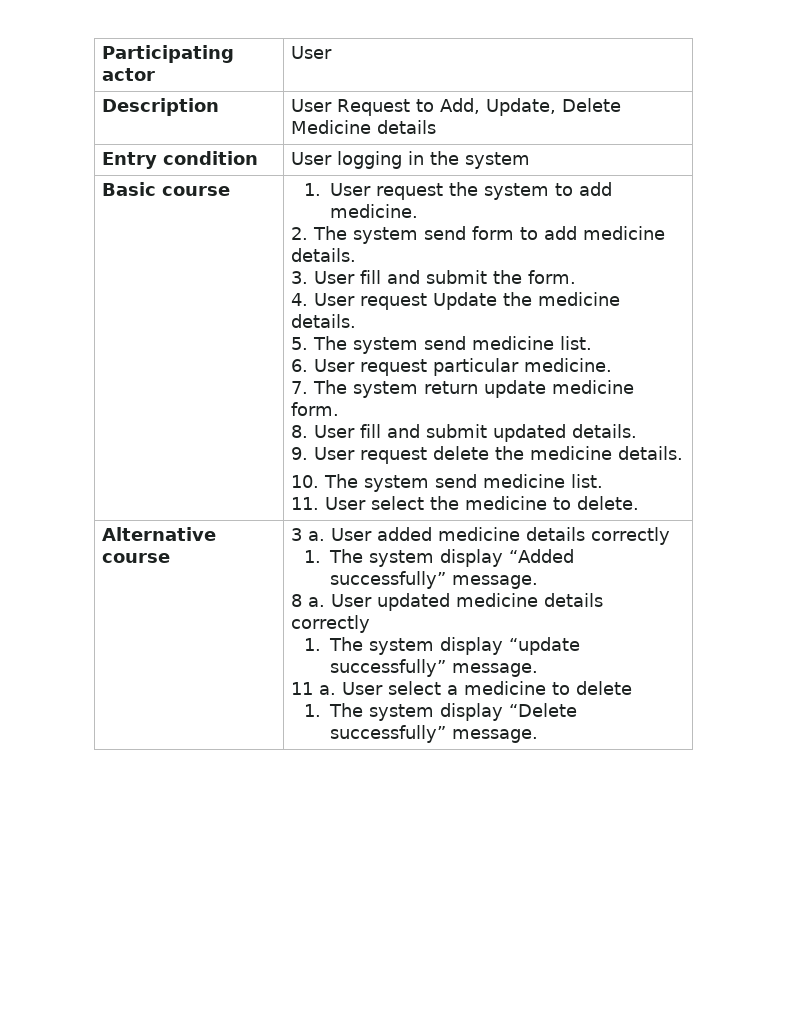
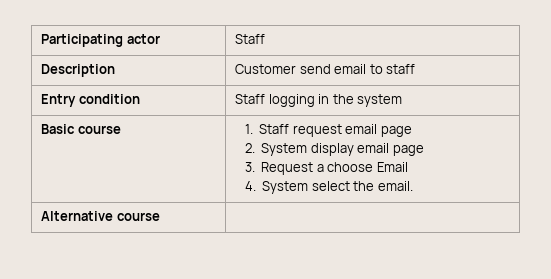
- Participating actor | User
+ Participating actor | Staff
- Description | User Request to Add, Update, Delete Medicine details
+ Description | Customer send email to staff
- Entry condition | User logging in the system
+ Entry condition | Staff logging in the system
- 1. User request the system to add medicine.
- 2. The system send form to add medicine details.
- 3. User fill and submit the form.
- 4. User request Update the medicine details.
- 5. The system send medicine list.
- 6. User request particular medicine.
- 7. The system return update medicine form.
- 8. User fill and submit updated details.
- 9. User request delete the medicine details.
- 10. The system send medicine list.
- 11. User select the medicine to delete.
- Alternative course | 3 a. User added medicine details correctly
- 1. The system display “Added successfully” message.
- 8 a. User updated medicine details correctly
- 1. The system display “update successfully” message.
- 11 a. User select a medicine to delete
- 1. The system display “Delete successfully” message.
+ 1. Staff request email page
+ 2. System display email page
+ 3. Request a choose Email
+ 4. System select the email.
+ Alternative course |

